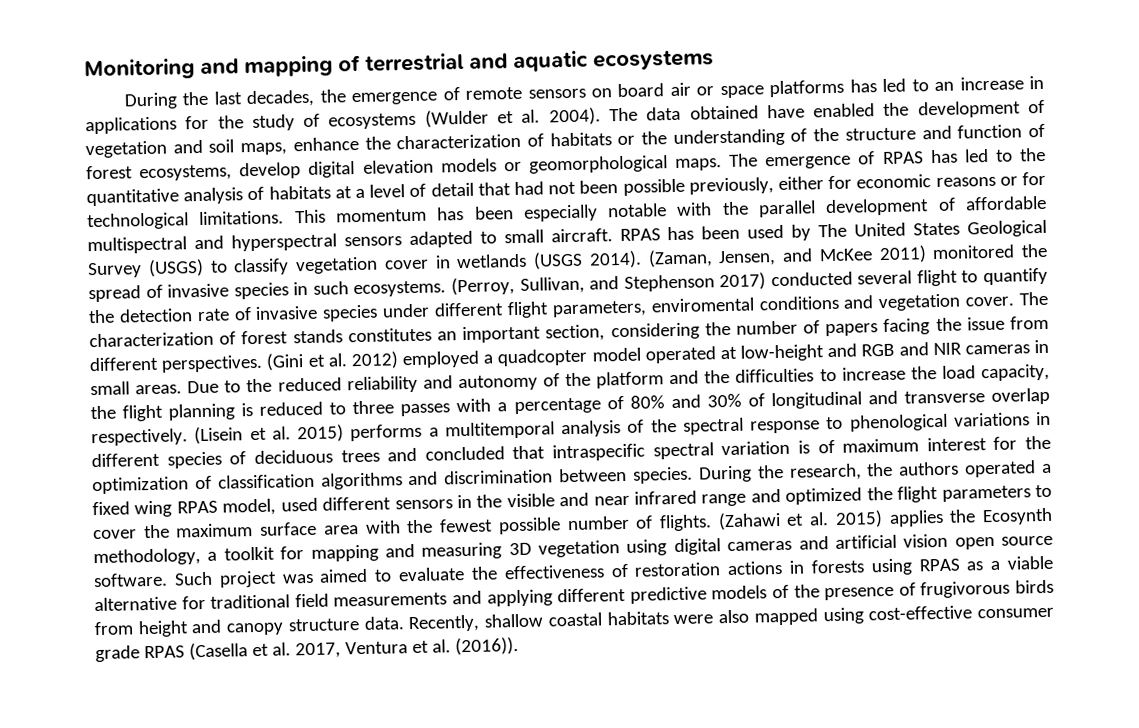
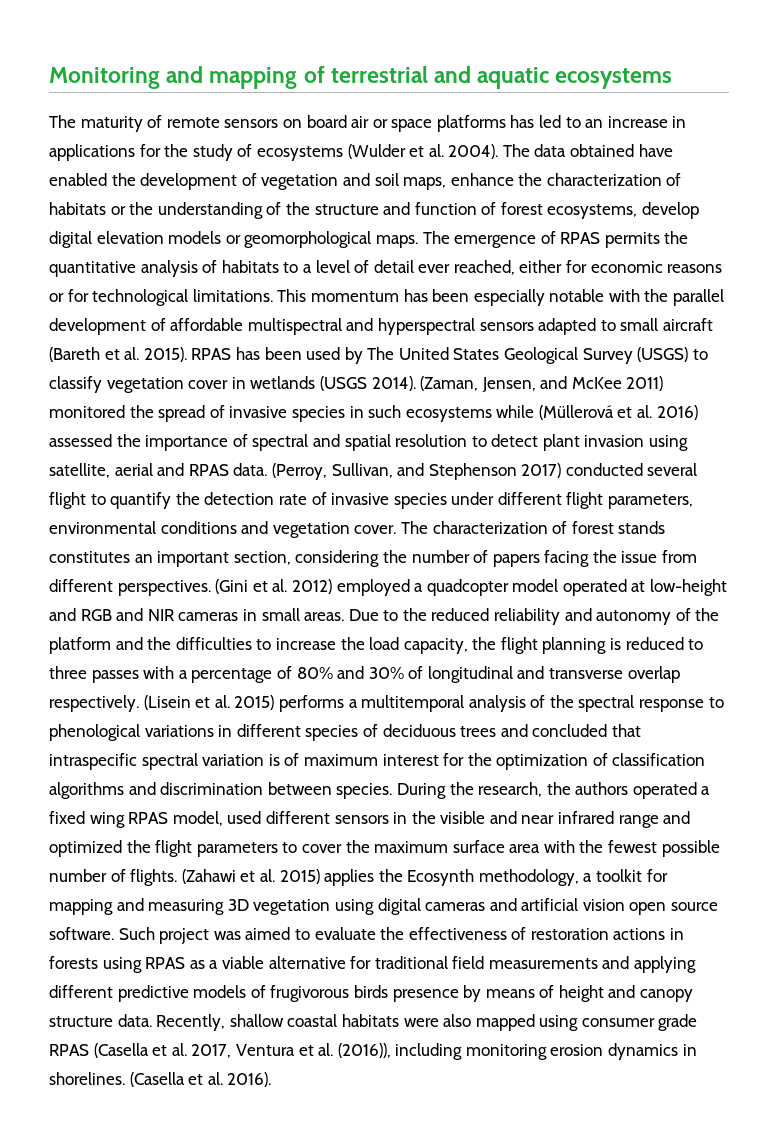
- During the last decades, the emergence of remote sensors on board air or space platforms has led to an increase in applications for the study of ecosystems (Wulder et al. 2004).
+ The maturity of remote sensors on board air or space platforms has led to an increase in applications for the study of ecosystems (Wulder et al. 2004).
- The emergence of RPAS has led to the quantitative analysis of habitats at a level of detail that had not been possible previously, either for economic reasons or for technological limitations.
+ The emergence of RPAS permits the quantitative analysis of habitats to a level of detail ever reached, either for economic reasons or for technological limitations.
- This momentum has been especially notable with the parallel development of affordable multispectral and hyperspectral sensors adapted to small aircraft.
+ This momentum has been especially notable with the parallel development of affordable multispectral and hyperspectral sensors adapted to small aircraft (Bareth et al. 2015).
- (Zaman, Jensen, and McKee 2011) monitored the spread of invasive species in such ecosystems.
+ (Zaman, Jensen, and McKee 2011) monitored the spread of invasive species in such ecosystems while (Müllerová et al. 2016) assessed the importance of spectral and spatial resolution to detect plant invasion using satellite, aerial and RPAS data.
- (Perroy, Sullivan, and Stephenson 2017) conducted several flight to quantify the detection rate of invasive species under different flight parameters, enviromental conditions and vegetation cover.
+ (Perroy, Sullivan, and Stephenson 2017) conducted several flight to quantify the detection rate of invasive species under different flight parameters, environmental conditions and vegetation cover.
- Such project was aimed to evaluate the effectiveness of restoration actions in forests using RPAS as a viable alternative for traditional field measurements and applying different predictive models of the presence of frugivorous birds from height and canopy structure data.
+ Such project was aimed to evaluate the effectiveness of restoration actions in forests using RPAS as a viable alternative for traditional field measurements and applying different predictive models of frugivorous birds presence by means of height and canopy structure data.
- Recently, shallow coastal habitats were also mapped using cost-effective consumer grade RPAS (Casella et al. 2017, Ventura et al. (2016)).
+ Recently, shallow coastal habitats were also mapped using consumer grade RPAS (Casella et al. 2017, Ventura et al. (2016)), including monitoring erosion dynamics in shorelines. (Casella et al. 2016).

